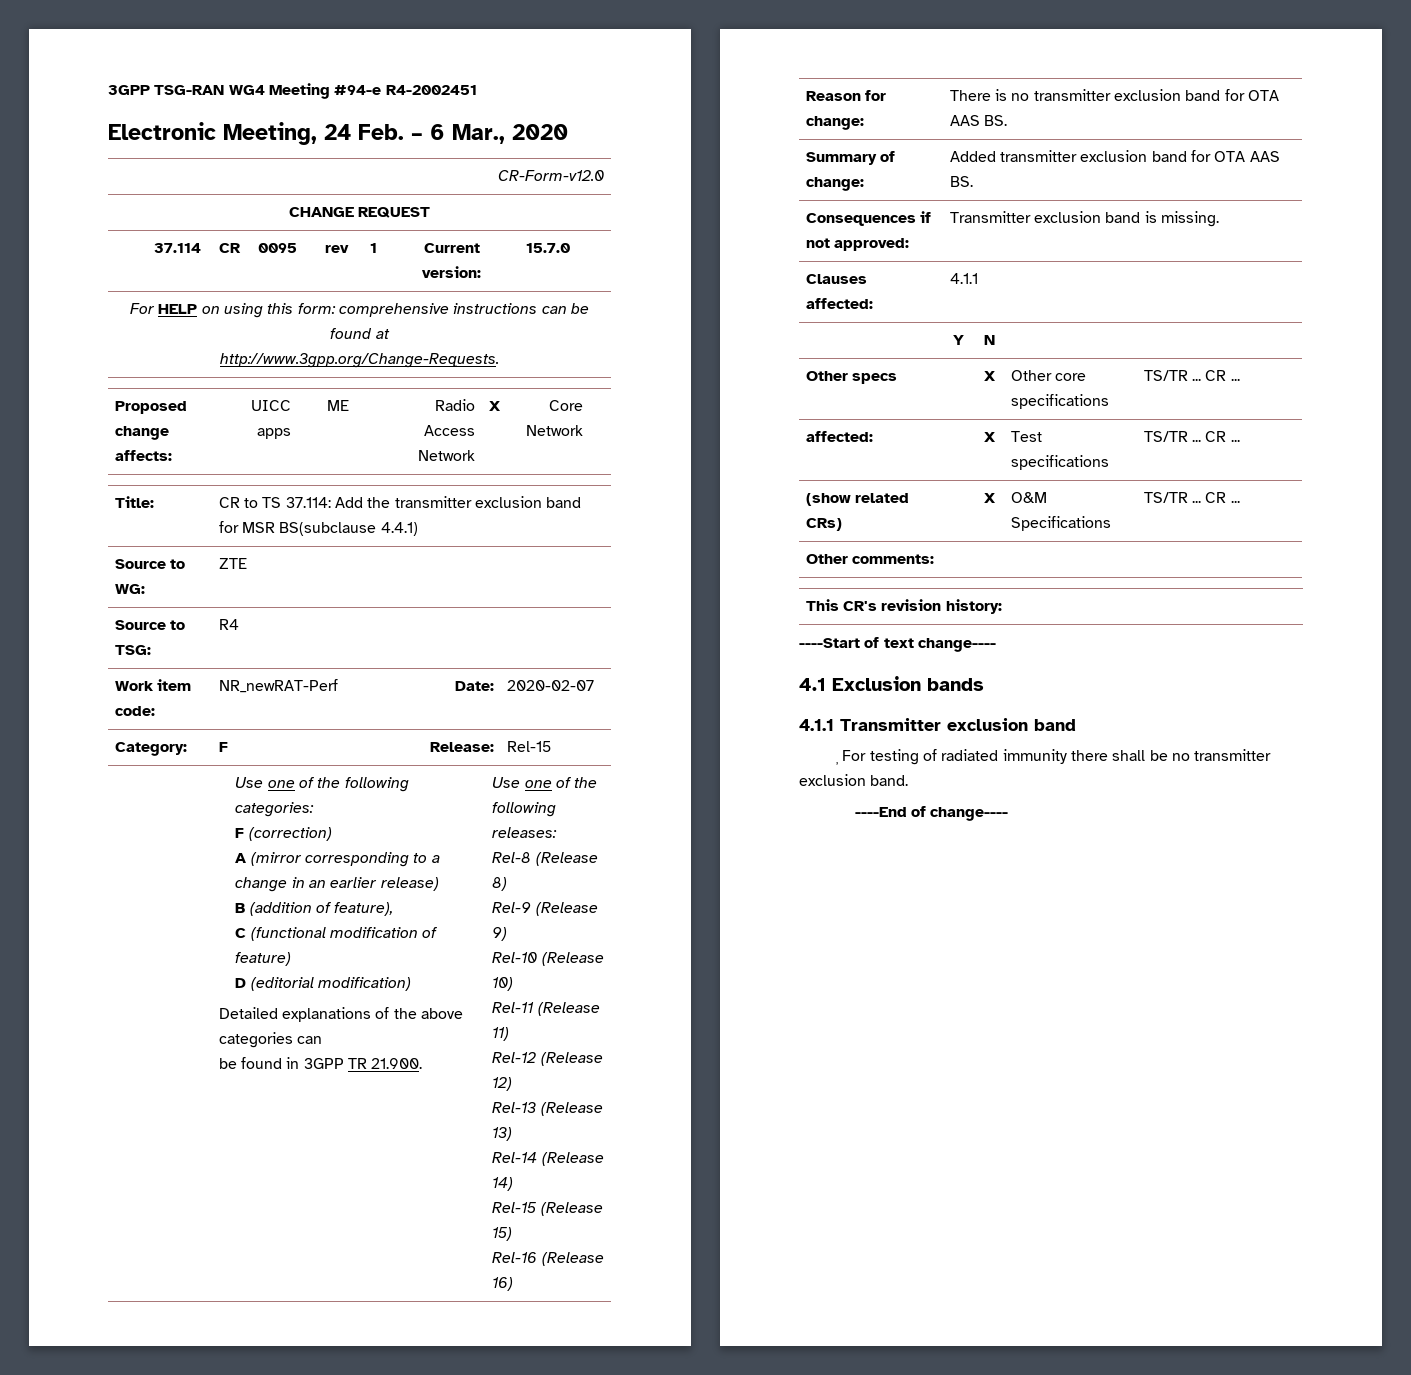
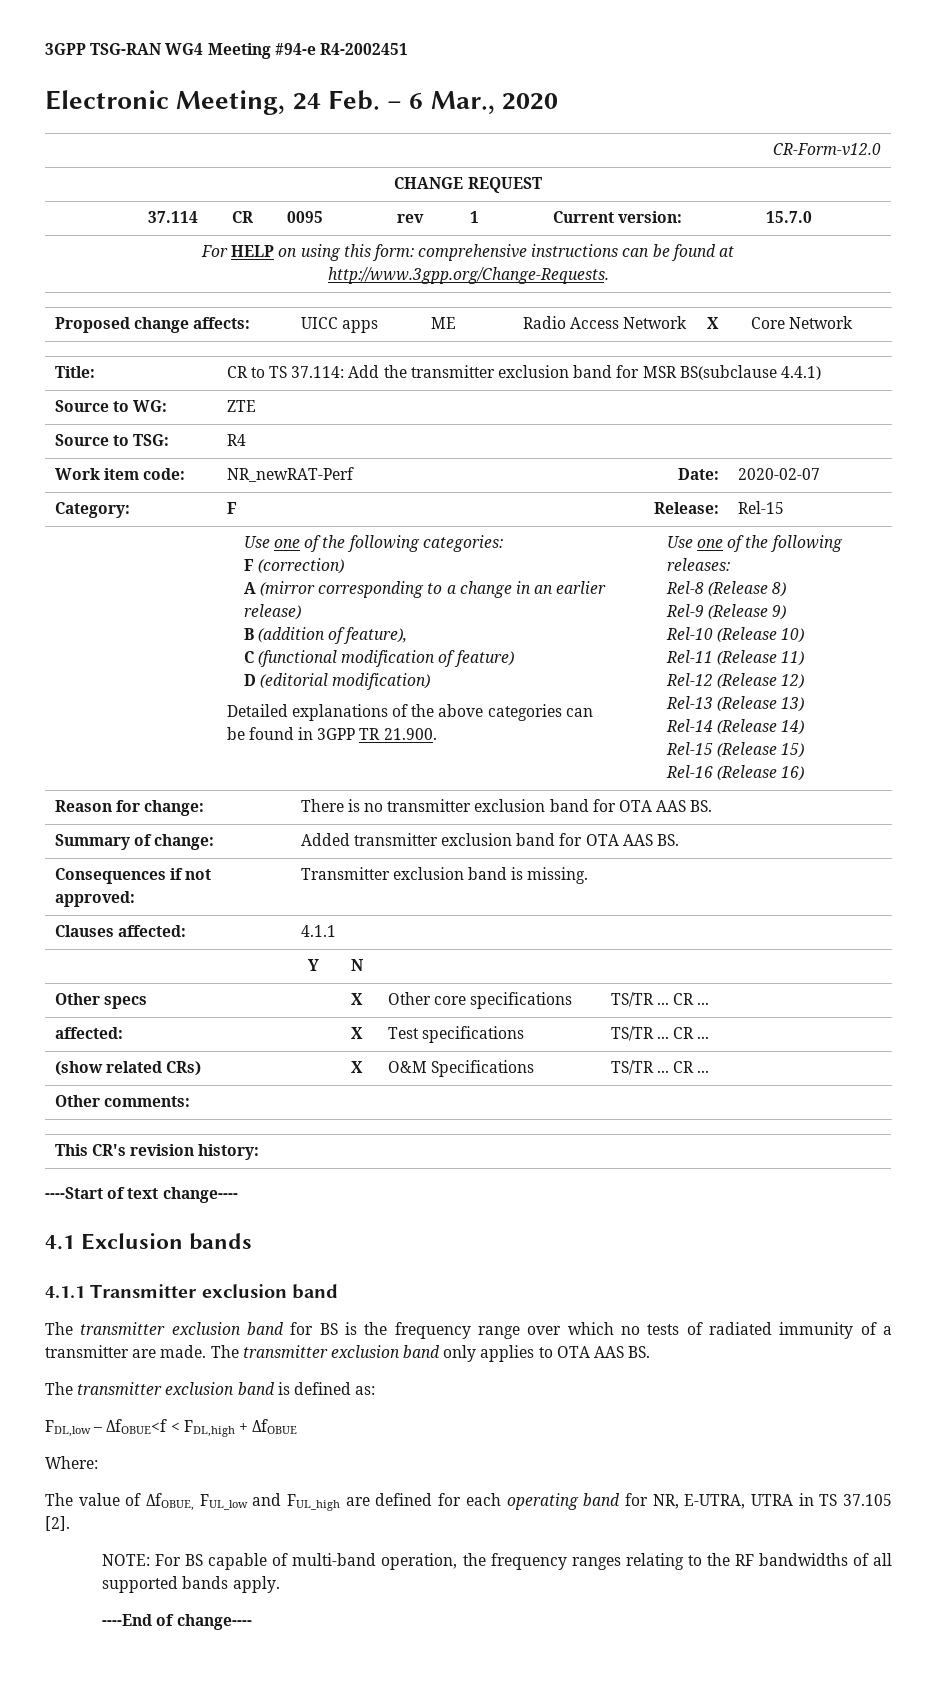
- , For testing of radiated immunity there shall be no transmitter exclusion band.
+ The transmitter exclusion band for BS is the frequency range over which no tests of radiated immunity of a transmitter are made. The transmitter exclusion band only applies to OTA AAS BS.
+ The transmitter exclusion band is defined as:
+ FDL,low – ΔfOBUE<f < FDL,high + ΔfOBUE
+ Where:
+ The value of ΔfOBUE, FUL_low and FUL_high are defined for each operating band for NR, E-UTRA, UTRA in TS 37.105 [2].
+ NOTE: For BS capable of multi-band operation, the frequency ranges relating to the RF bandwidths of all supported bands apply.

